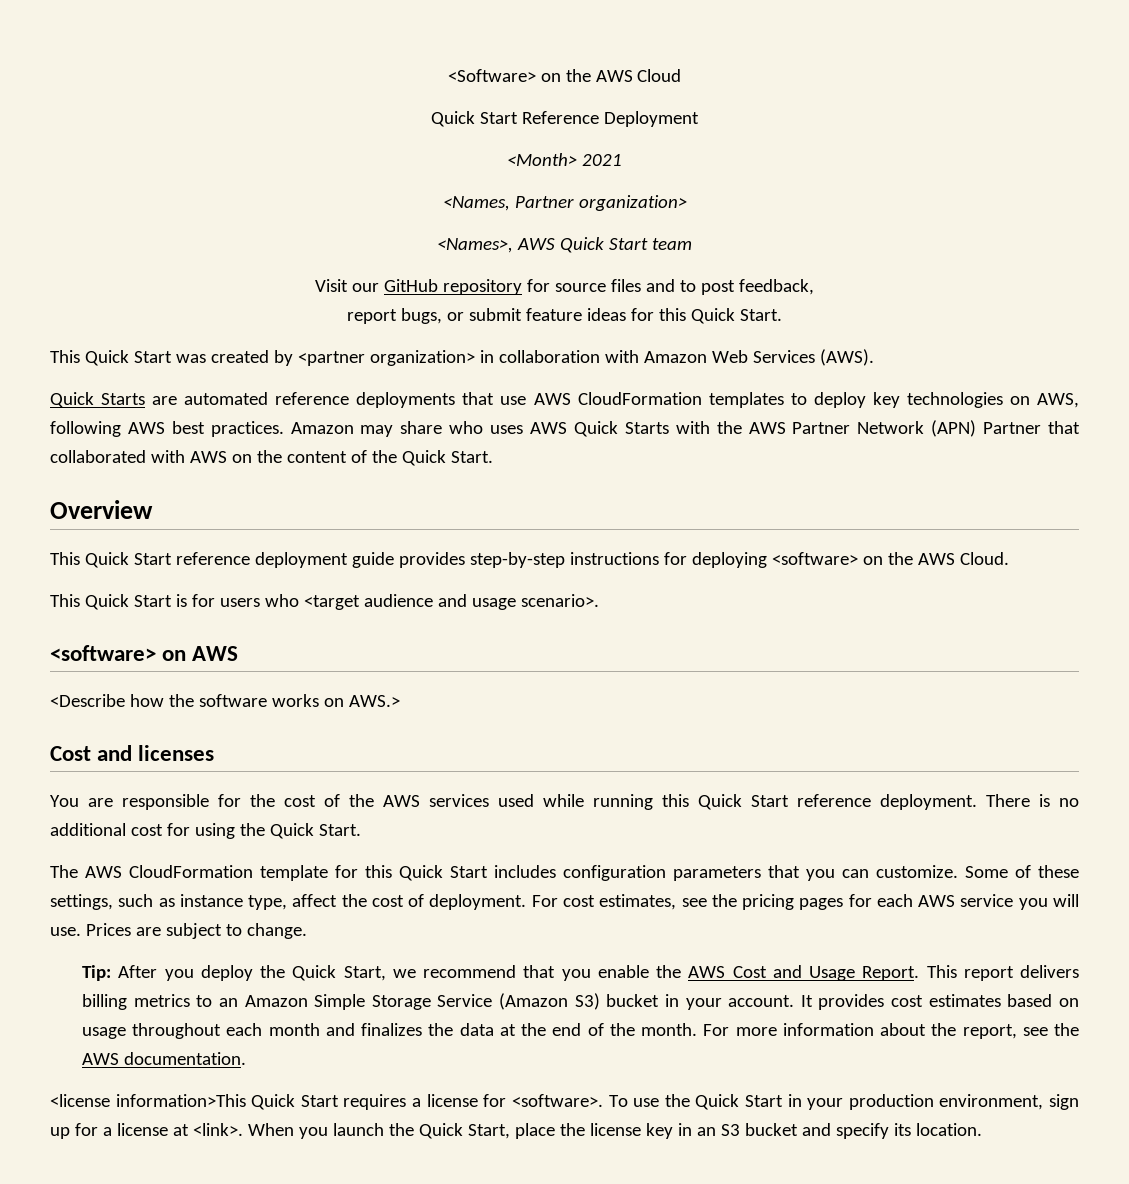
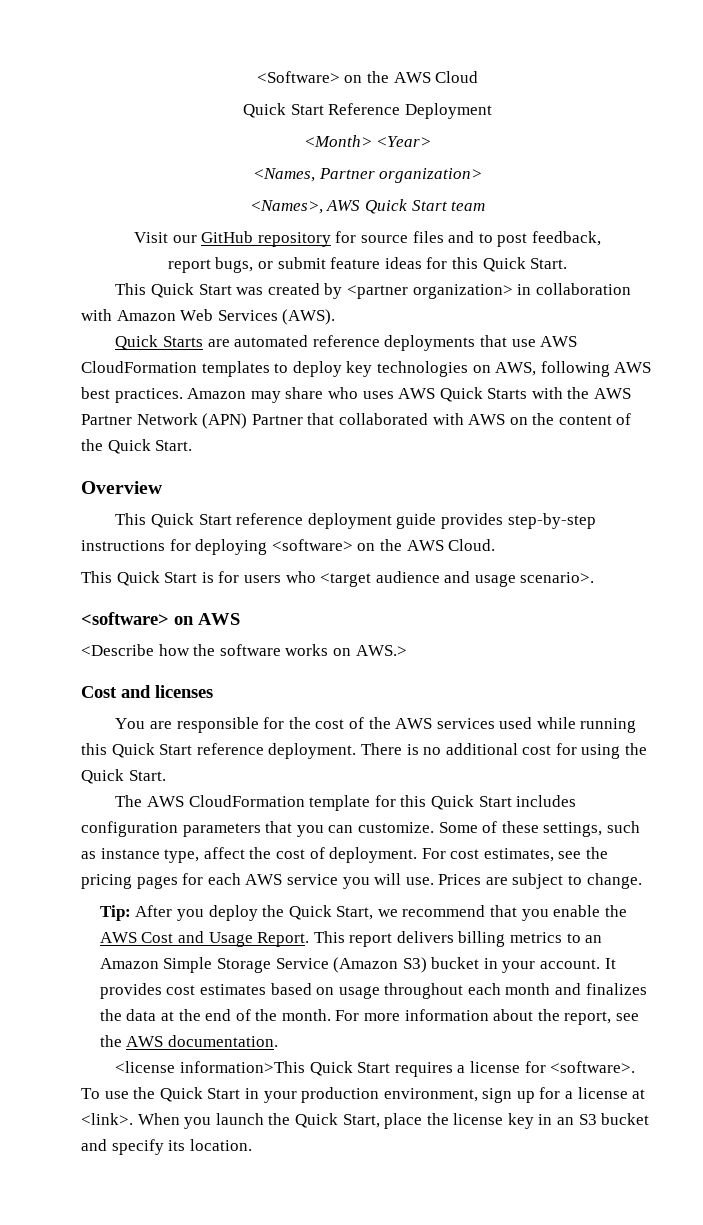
- <Month> 2021
+ <Month> <Year>

